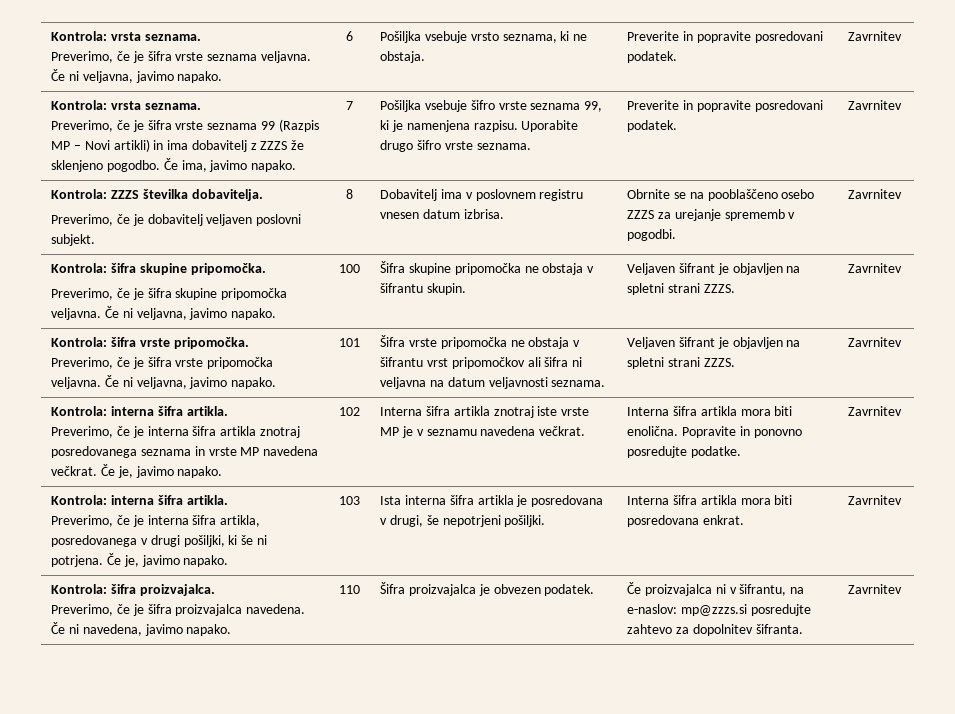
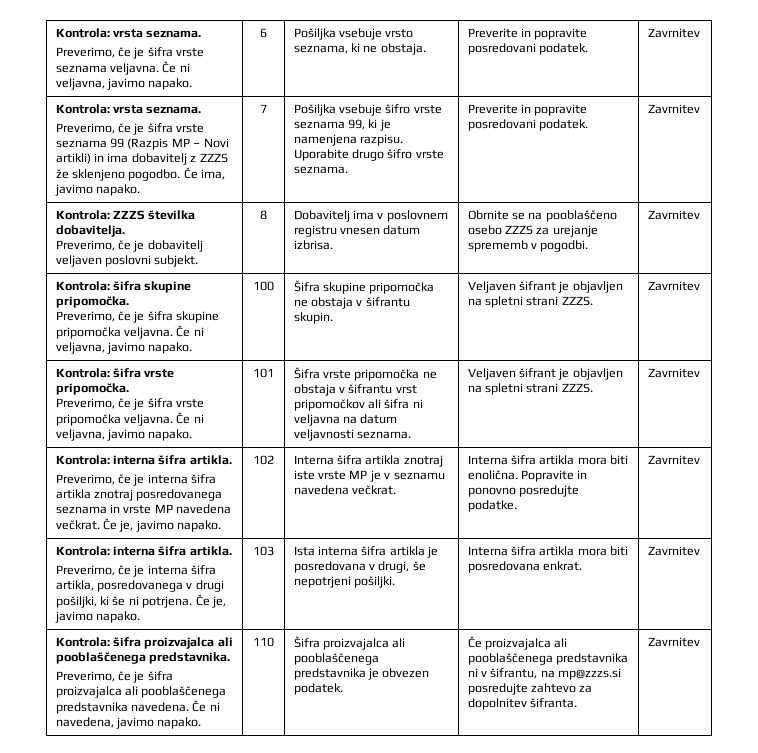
- Kontrola: šifra proizvajalca.
+ Kontrola: šifra proizvajalca ali pooblaščenega predstavnika.
- Preverimo, če je šifra proizvajalca navedena.
+ Preverimo, če je šifra proizvajalca ali pooblaščenega predstavnika navedena.
- Šifra proizvajalca je obvezen podatek.
+ Šifra proizvajalca ali pooblaščenega predstavnika je obvezen podatek.
- Če proizvajalca ni v šifrantu, na e-naslov: mp@zzzs.si posredujte zahtevo za dopolnitev šifranta.
+ Če proizvajalca ali pooblaščenega predstavnika ni v šifrantu, na mp@zzzs.si posredujte zahtevo za dopolnitev šifranta.

